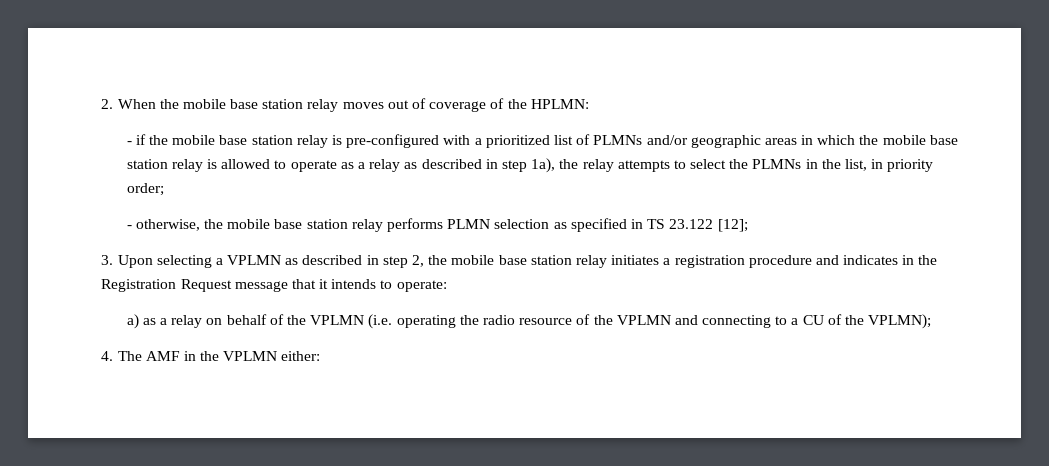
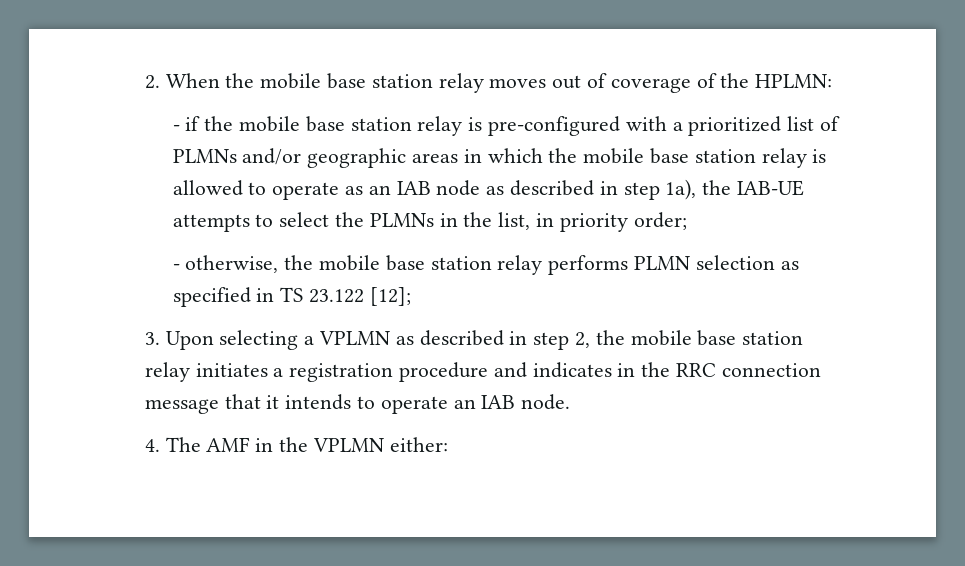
- - if the mobile base station relay is pre-configured with a prioritized list of PLMNs and/or geographic areas in which the mobile base station relay is allowed to operate as a relay as described in step 1a), the relay attempts to select the PLMNs in the list, in priority order;
+ - if the mobile base station relay is pre-configured with a prioritized list of PLMNs and/or geographic areas in which the mobile base station relay is allowed to operate as an IAB node as described in step 1a), the IAB-UE attempts to select the PLMNs in the list, in priority order;
- 3. Upon selecting a VPLMN as described in step 2, the mobile base station relay initiates a registration procedure and indicates in the Registration Request message that it intends to operate:
- a) as a relay on behalf of the VPLMN (i.e. operating the radio resource of the VPLMN and connecting to a CU of the VPLMN);
+ 3. Upon selecting a VPLMN as described in step 2, the mobile base station relay initiates a registration procedure and indicates in the RRC connection message that it intends to operate an IAB node.

